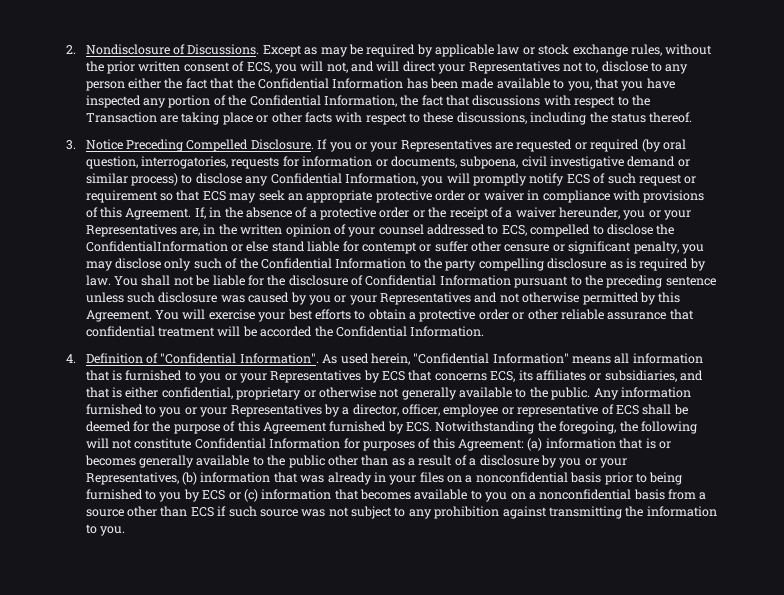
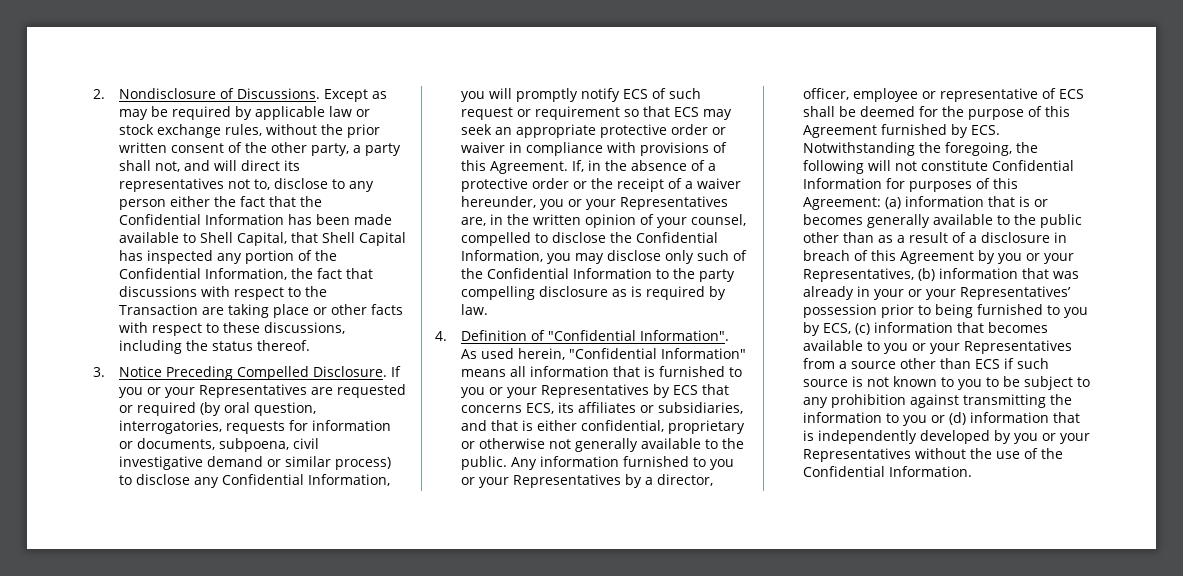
- Except as may be required by applicable law or stock exchange rules, without the prior written consent of ECS, you will not, and will direct your Representatives not to, disclose to any person either the fact that the Confidential Information has been made available to you, that you have inspected any portion of the Confidential Information, the fact that discussions with respect to the Transaction are taking place or other facts with respect to these discussions, including the status thereof.
+ Except as may be required by applicable law or stock exchange rules, without the prior written consent of the other party, a party shall not, and will direct its representatives not to, disclose to any person either the fact that the Confidential Information has been made available to Shell Capital, that Shell Capital has inspected any portion of the Confidential Information, the fact that discussions with respect to the Transaction are taking place or other facts with respect to these discussions, including the status thereof.
- If, in the absence of a protective order or the receipt of a waiver hereunder, you or your Representatives are, in the written opinion of your counsel addressed to ECS, compelled to disclose the ConfidentialInformation or else stand liable for contempt or suffer other censure or significant penalty, you may disclose only such of the Confidential Information to the party compelling disclosure as is required by law. You shall not be liable for the disclosure of Confidential Information pursuant to the preceding sentence unless such disclosure was caused by you or your Representatives and not otherwise permitted by this Agreement. You will exercise your best efforts to obtain a protective order or other reliable assurance that confidential treatment will be accorded the Confidential Information.
+ If, in the absence of a protective order or the receipt of a waiver hereunder, you or your Representatives are, in the written opinion of your counsel, compelled to disclose the Confidential Information, you may disclose only such of the Confidential Information to the party compelling disclosure as is required by law.
- (a) information that is or becomes generally available to the public other than as a result of a disclosure by you or your Representatives, (b) information that was already in your files on a nonconfidential basis prior to being furnished to you by ECS or (c) information that becomes available to you on a nonconfidential basis from a source other than ECS if such source was not subject to any prohibition against transmitting the information to you.
+ (a) information that is or becomes generally available to the public other than as a result of a disclosure in breach of this Agreement by you or your Representatives, (b) information that was already in your or your Representatives’ possession prior to being furnished to you by ECS, (c) information that becomes available to you or your Representatives from a source other than ECS if such source is not known to you to be subject to any prohibition against transmitting the information to you or (d) information that is independently developed by you or your Representatives without the use of the Confidential Information.

